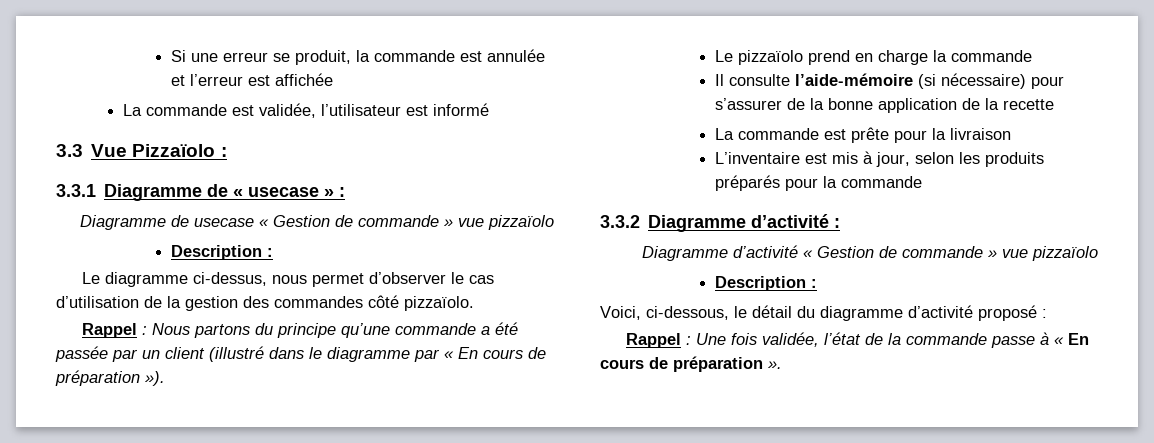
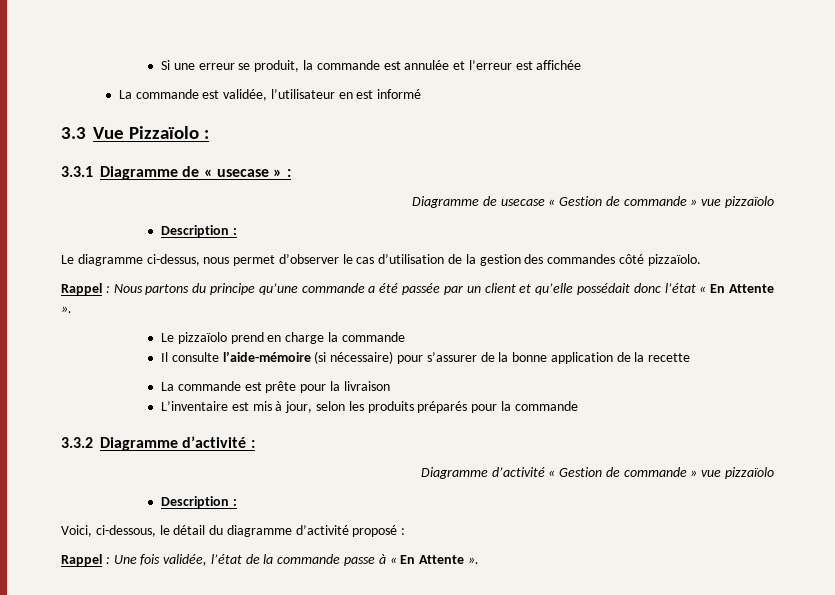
- La commande est validée, l’utilisateur est informé
+ La commande est validée, l’utilisateur en est informé
- Rappel : Nous partons du principe qu’une commande a été passée par un client (illustré dans le diagramme par « En cours de préparation »).
+ Rappel : Nous partons du principe qu’une commande a été passée par un client et qu’elle possédait donc l’état « En Attente ».
- Rappel : Une fois validée, l’état de la commande passe à « En cours de préparation ».
+ Rappel : Une fois validée, l’état de la commande passe à « En Attente ».

